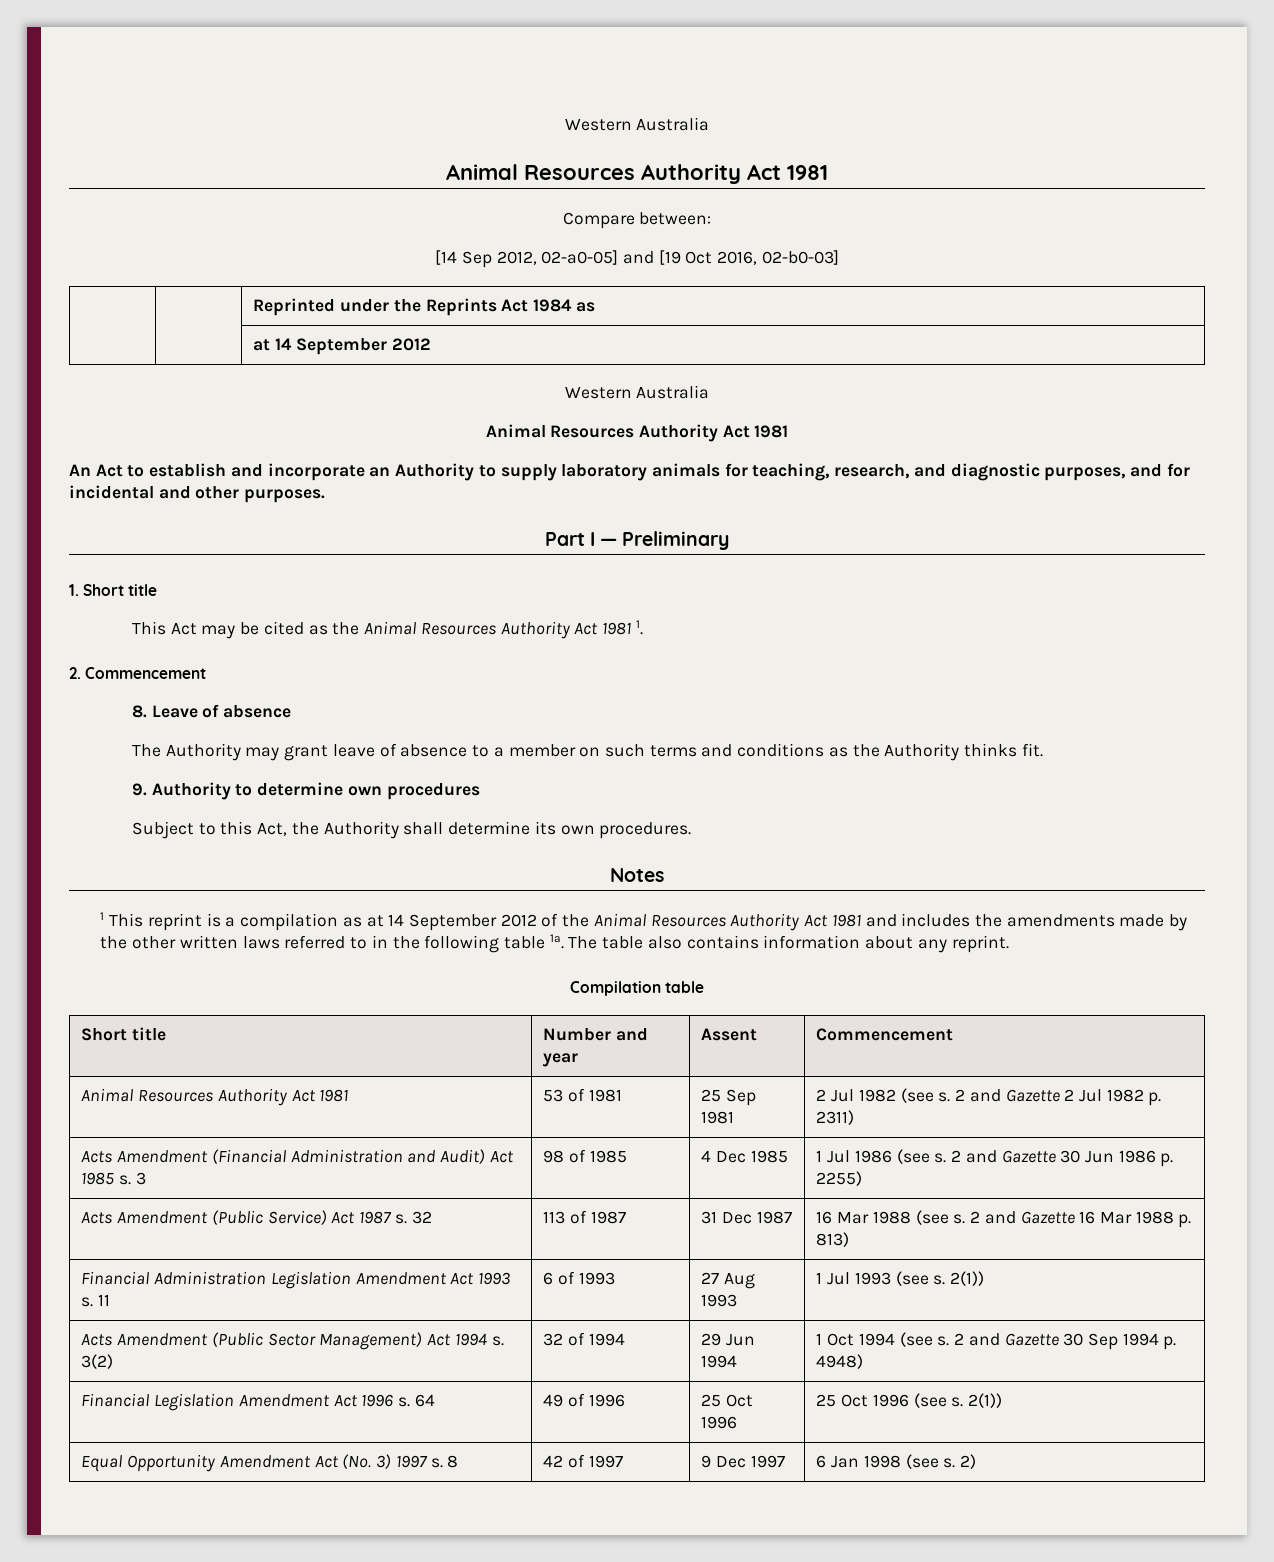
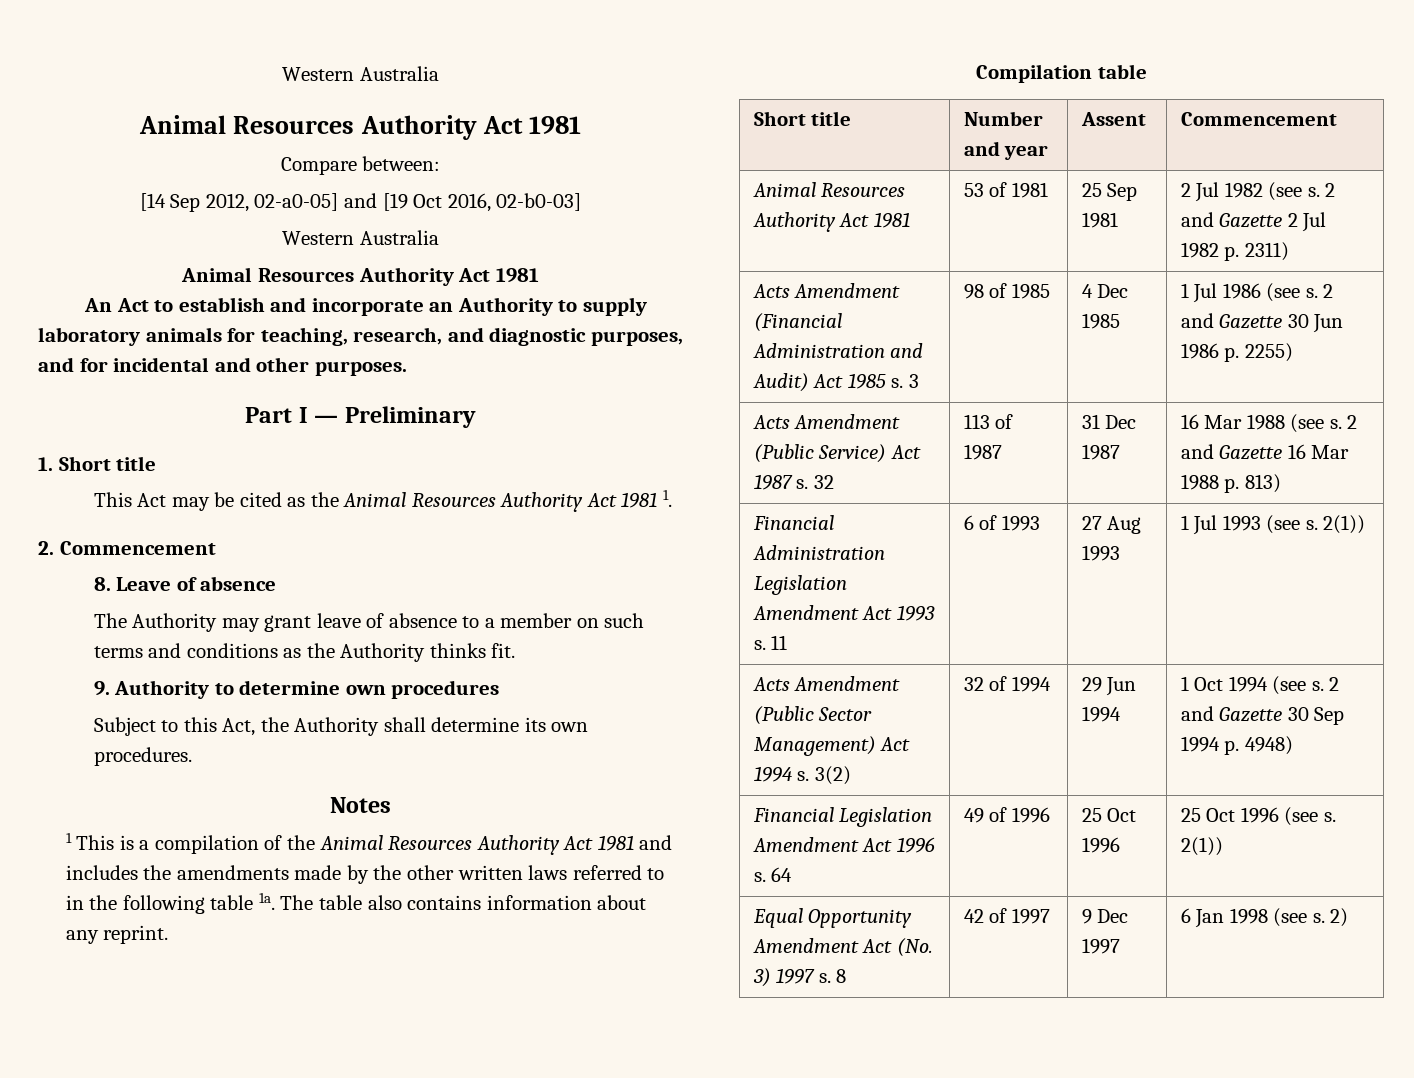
- | | Reprinted under the Reprints Act 1984 as
- | | at 14 September 2012
- 1 This reprint is a compilation as at 14 September 2012 of the Animal Resources Authority Act 1981 and includes the amendments made by the other written laws referred to in the following table 1a.
+ 1 This is a compilation of the Animal Resources Authority Act 1981 and includes the amendments made by the other written laws referred to in the following table 1a.

